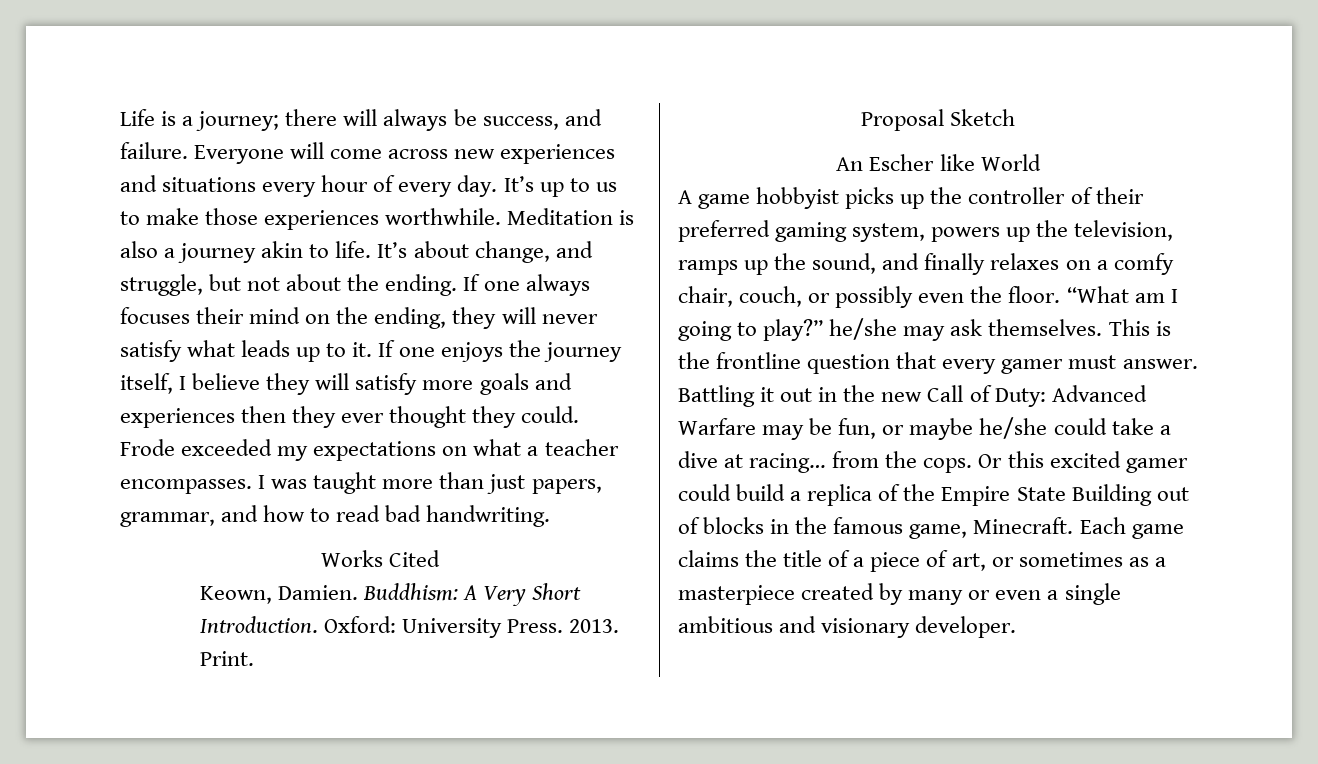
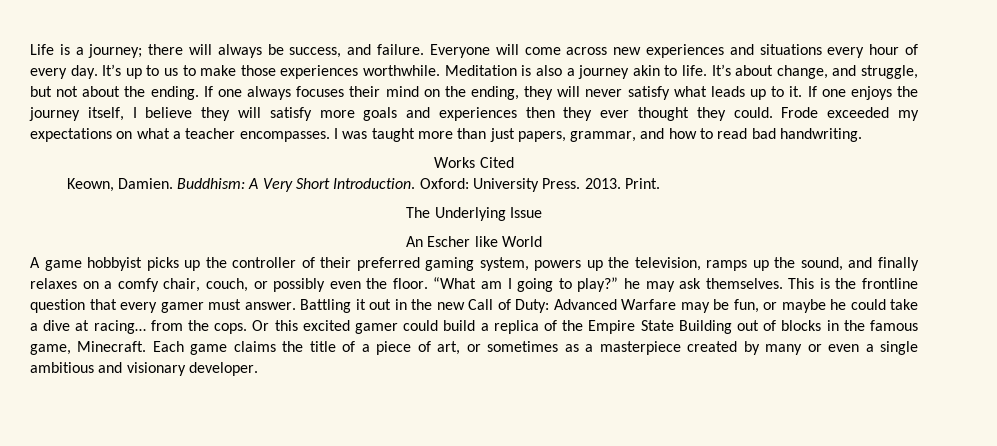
- Proposal Sketch
+ The Underlying Issue
- “What am I going to play?” he/she may ask themselves.
+ “What am I going to play?” he may ask themselves.
- Battling it out in the new Call of Duty: Advanced Warfare may be fun, or maybe he/she could take a dive at racing… from the cops.
+ Battling it out in the new Call of Duty: Advanced Warfare may be fun, or maybe he could take a dive at racing… from the cops.

